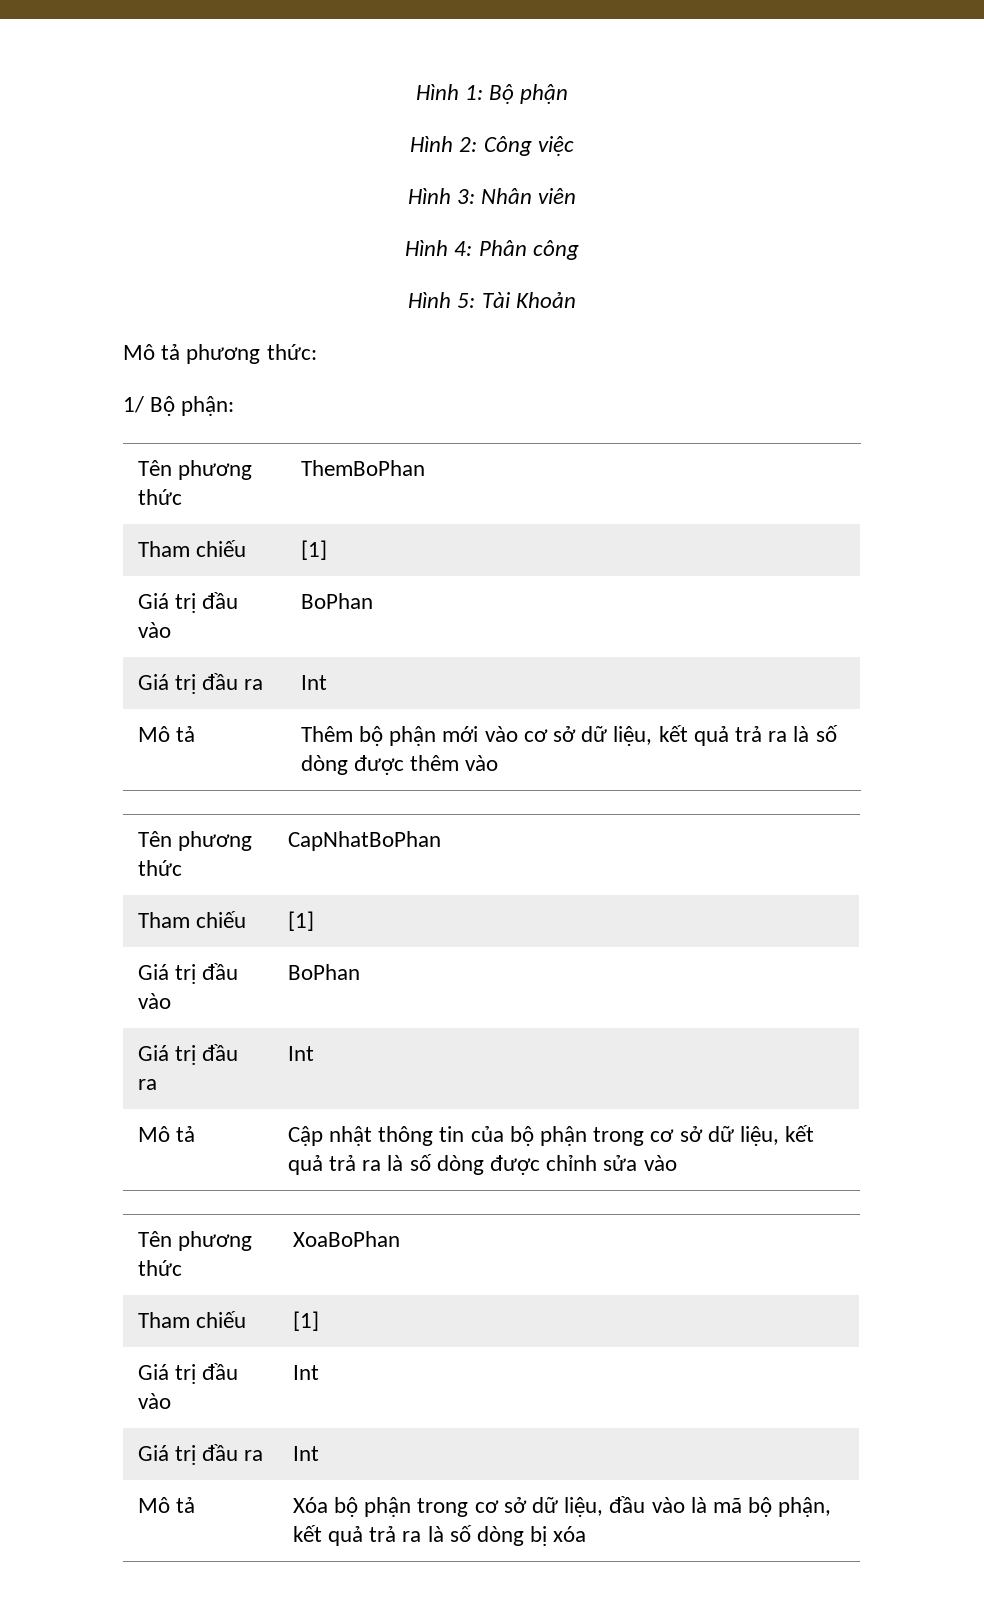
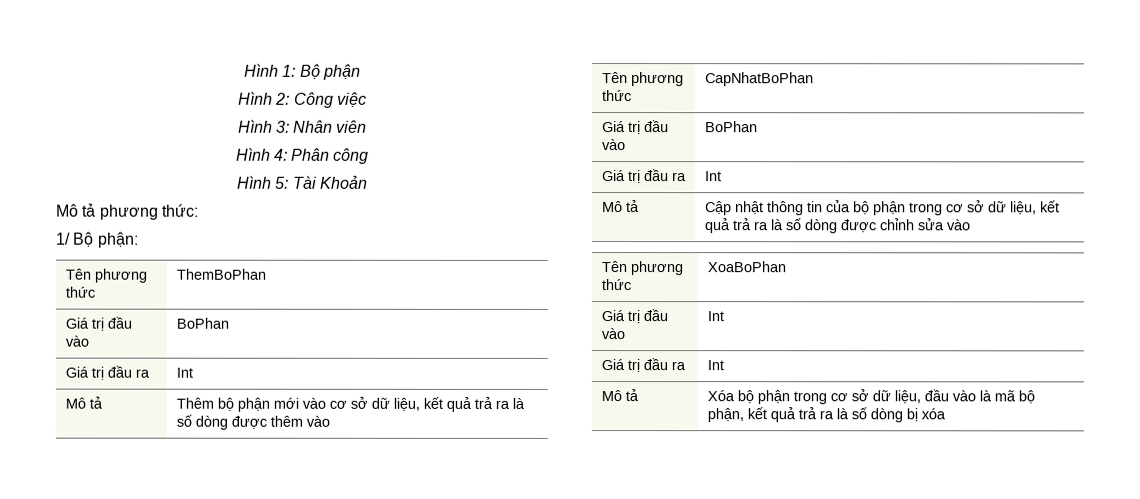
  Tên phương thức | ThemBoPhan
- Tham chiếu | [1]
  Tên phương thức | CapNhatBoPhan
- Tham chiếu | [1]
  Tên phương thức | XoaBoPhan
- Tham chiếu | [1]

